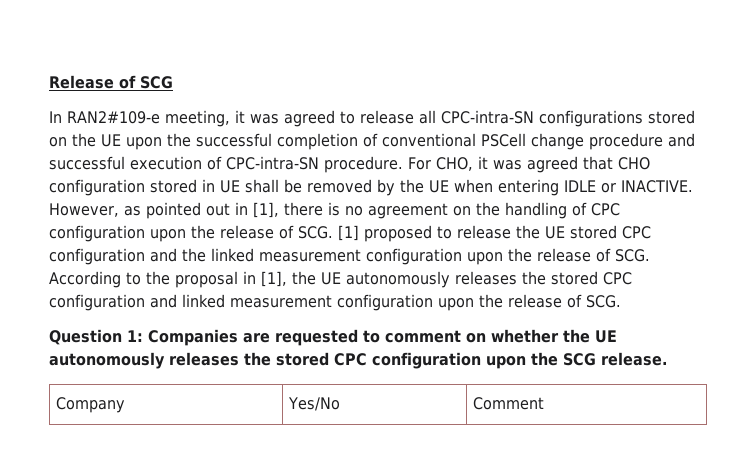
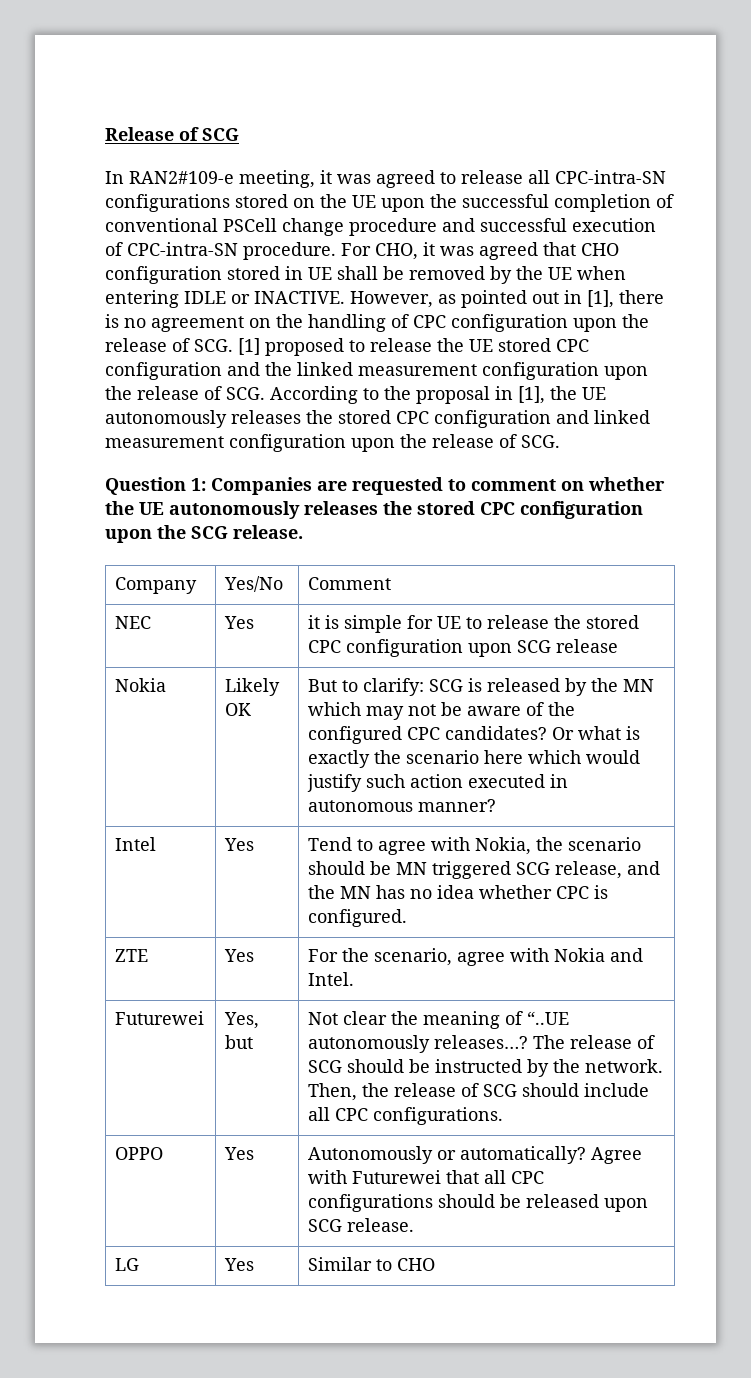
+ NEC | Yes | it is simple for UE to release the stored CPC configuration upon SCG release
+ Nokia | Likely OK | But to clarify: SCG is released by the MN which may not be aware of the configured CPC candidates? Or what is exactly the scenario here which would justify such action executed in autonomous manner?
+ Intel | Yes | Tend to agree with Nokia, the scenario should be MN triggered SCG release, and the MN has no idea whether CPC is configured.
+ ZTE | Yes | For the scenario, agree with Nokia and Intel.
+ Futurewei | Yes, but | Not clear the meaning of “..UE autonomously releases…? The release of SCG should be instructed by the network. Then, the release of SCG should include all CPC configurations.
+ OPPO | Yes | Autonomously or automatically? Agree with Futurewei that all CPC configurations should be released upon SCG release.
+ LG | Yes | Similar to CHO

